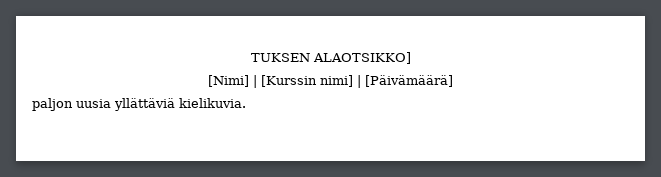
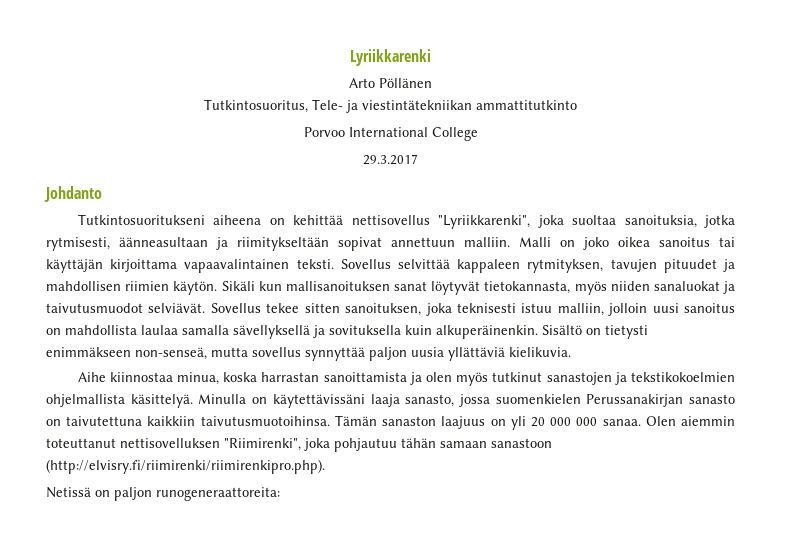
- TUKSEN ALAOTSIKKO]
- [Nimi] | [Kurssin nimi] | [Päivämäärä]
- paljon uusia yllättäviä kielikuvia.
+ Lyriikkarenki
+ Arto Pöllänen
+ Tutkintosuoritus, Tele- ja viestintätekniikan ammattitutkinto
+ Porvoo International College
+ 29.3.2017
+ Johdanto
+ Tutkintosuoritukseni aiheena on kehittää nettisovellus "Lyriikkarenki", joka suoltaa sanoituksia, jotka rytmisesti, äänneasultaan ja riimitykseltään sopivat annettuun malliin. Malli on joko oikea sanoitus tai käyttäjän kirjoittama vapaavalintainen teksti. Sovellus selvittää kappaleen rytmityksen, tavujen pituudet ja mahdollisen riimien käytön. Sikäli kun mallisanoituksen sanat löytyvät tietokannasta, myös niiden sanaluokat ja taivutusmuodot selviävät. Sovellus tekee sitten sanoituksen, joka teknisesti istuu malliin, jolloin uusi sanoitus on mahdollista laulaa samalla sävellyksellä ja sovituksella kuin alkuperäinenkin. Sisältö on tietysti enimmäkseen non-senseä, mutta sovellus synnyttää paljon uusia yllättäviä kielikuvia.
+ Aihe kiinnostaa minua, koska harrastan sanoittamista ja olen myös tutkinut sanastojen ja tekstikokoelmien ohjelmallista käsittelyä. Minulla on käytettävissäni laaja sanasto, jossa suomenkielen Perussanakirjan sanasto on taivutettuna kaikkiin taivutusmuotoihinsa. Tämän sanaston laajuus on yli 20 000 000 sanaa. Olen aiemmin toteuttanut nettisovelluksen "Riimirenki", joka pohjautuu tähän samaan sanastoon (http://elvisry.fi/riimirenki/riimirenkipro.php).
+ Netissä on paljon runogeneraattoreita:

